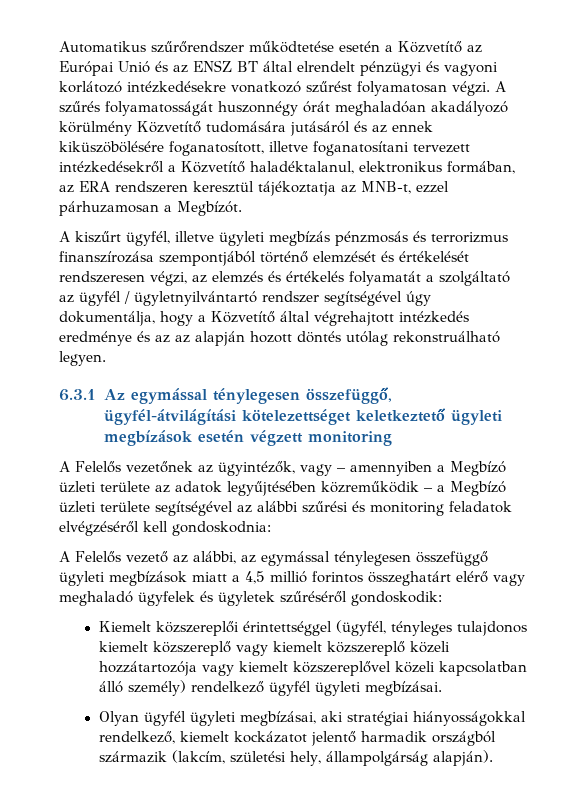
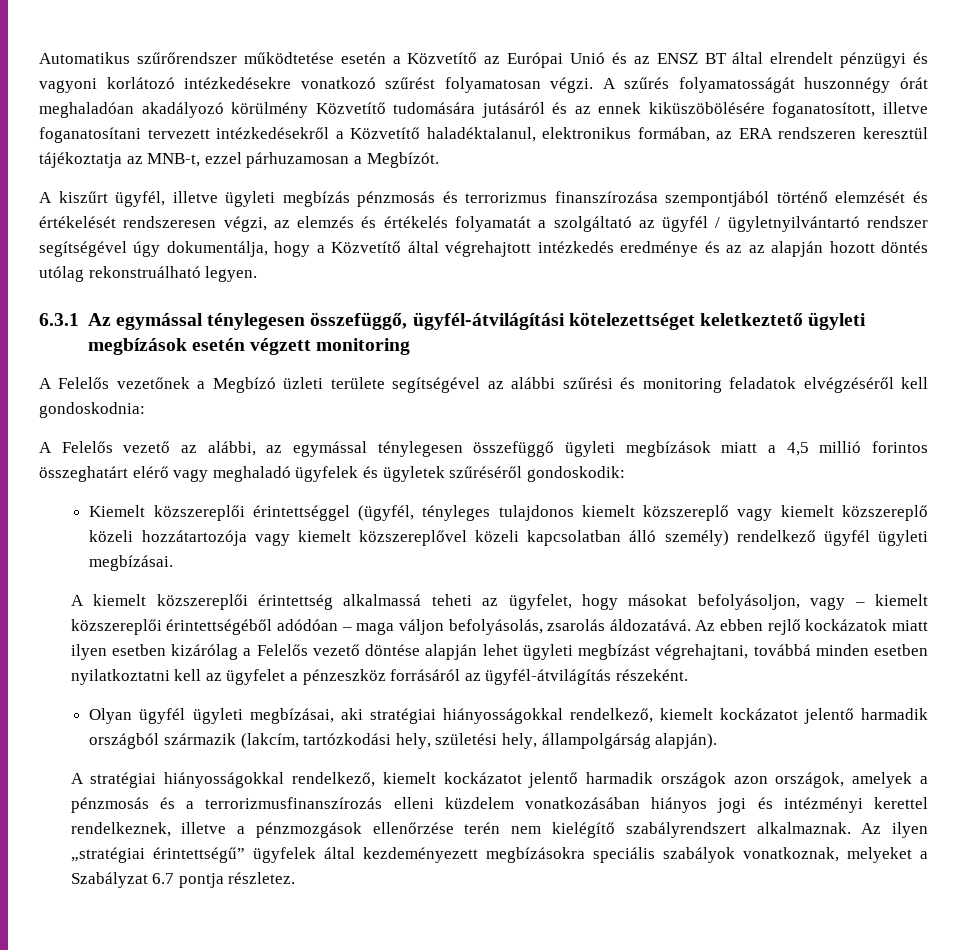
- A Felelős vezetőnek az ügyintézők, vagy – amennyiben a Megbízó üzleti területe az adatok legyűjtésében közreműködik – a Megbízó üzleti területe segítségével az alábbi szűrési és monitoring feladatok elvégzéséről kell gondoskodnia:
+ A Felelős vezetőnek a Megbízó üzleti területe segítségével az alábbi szűrési és monitoring feladatok elvégzéséről kell gondoskodnia:
+ A kiemelt közszereplői érintettség alkalmassá teheti az ügyfelet, hogy másokat befolyásoljon, vagy – kiemelt közszereplői érintettségéből adódóan – maga váljon befolyásolás, zsarolás áldozatává. Az ebben rejlő kockázatok miatt ilyen esetben kizárólag a Felelős vezető döntése alapján lehet ügyleti megbízást végrehajtani, továbbá minden esetben nyilatkoztatni kell az ügyfelet a pénzeszköz forrásáról az ügyfél-átvilágítás részeként.
- Olyan ügyfél ügyleti megbízásai, aki stratégiai hiányosságokkal rendelkező, kiemelt kockázatot jelentő harmadik országból származik (lakcím, születési hely, állampolgárság alapján).
+ Olyan ügyfél ügyleti megbízásai, aki stratégiai hiányosságokkal rendelkező, kiemelt kockázatot jelentő harmadik országból származik (lakcím, tartózkodási hely, születési hely, állampolgárság alapján).
+ A stratégiai hiányosságokkal rendelkező, kiemelt kockázatot jelentő harmadik országok azon országok, amelyek a pénzmosás és a terrorizmusfinanszírozás elleni küzdelem vonatkozásában hiányos jogi és intézményi kerettel rendelkeznek, illetve a pénzmozgások ellenőrzése terén nem kielégítő szabályrendszert alkalmaznak. Az ilyen „stratégiai érintettségű” ügyfelek által kezdeményezett megbízásokra speciális szabályok vonatkoznak, melyeket a Szabályzat 6.7 pontja részletez.

